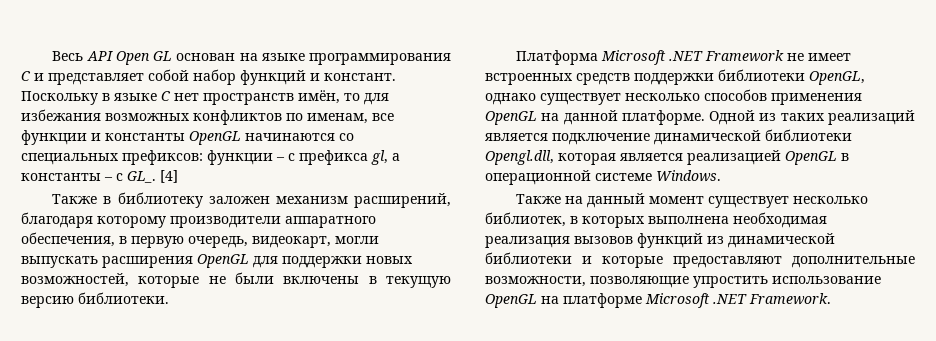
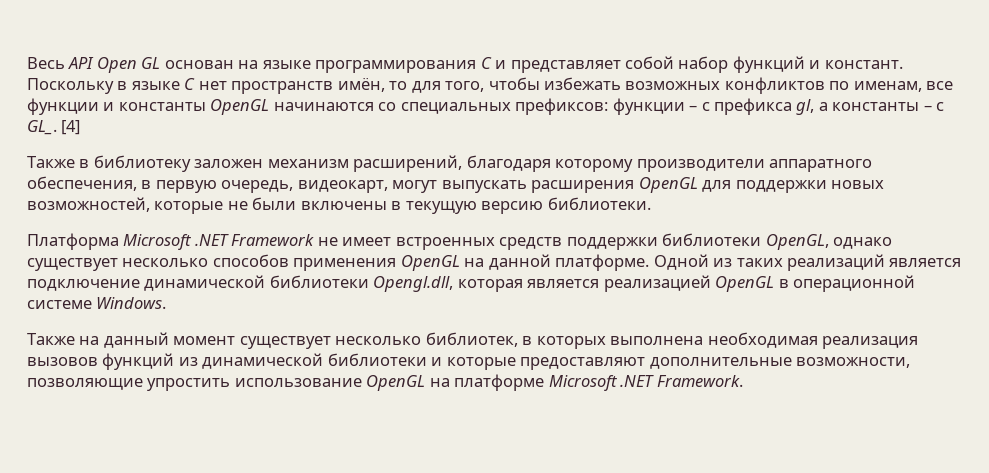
- Поскольку в языке С нет пространств имён, то для избежания возможных конфликтов по именам, все функции и константы OpenGL начинаются со специальных префиксов: функции – с префикса gl, а константы – с GL_. [4]
+ Поскольку в языке С нет пространств имён, то для того, чтобы избежать возможных конфликтов по именам, все функции и константы OpenGL начинаются со специальных префиксов: функции – с префикса gl, а константы – с GL_. [4]
- Также в библиотеку заложен механизм расширений, благодаря которому производители аппаратного обеспечения, в первую очередь, видеокарт, могли выпускать расширения OpenGL для поддержки новых возможностей, которые не были включены в текущую версию библиотеки.
+ Также в библиотеку заложен механизм расширений, благодаря которому производители аппаратного обеспечения, в первую очередь, видеокарт, могут выпускать расширения OpenGL для поддержки новых возможностей, которые не были включены в текущую версию библиотеки.

